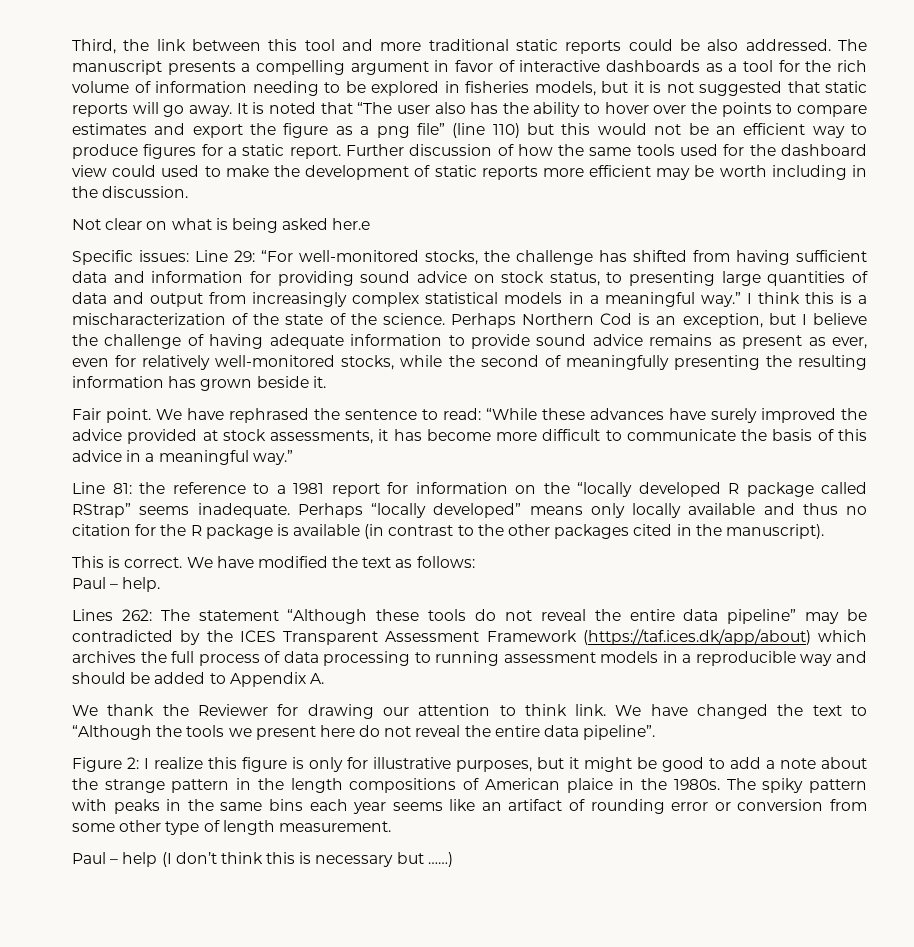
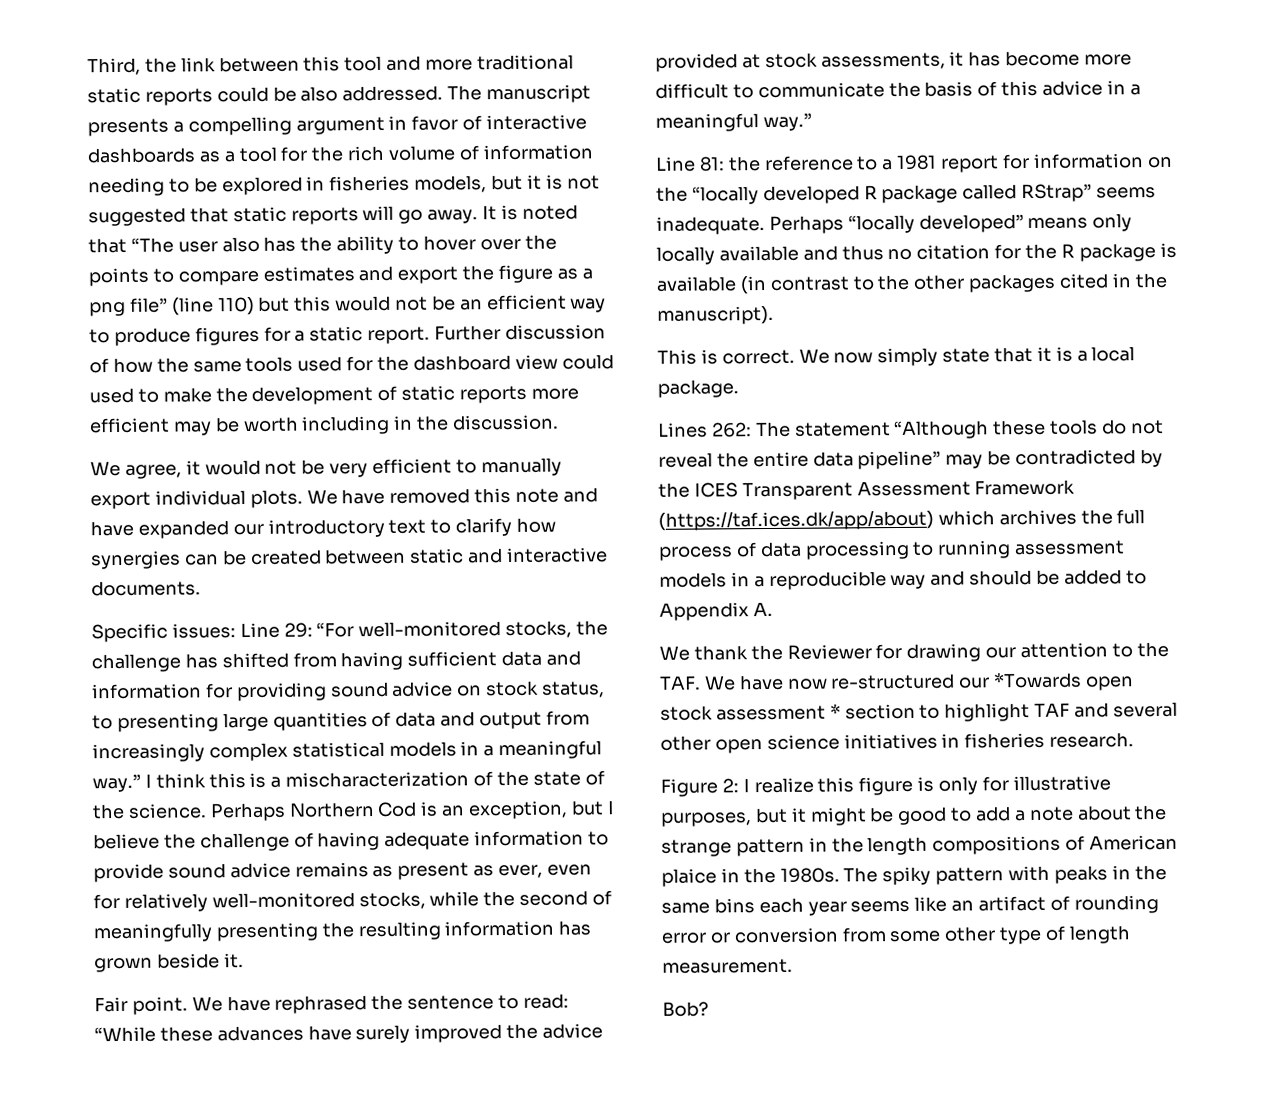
- Not clear on what is being asked her.e
+ We agree, it would not be very efficient to manually export individual plots. We have removed this note and have expanded our introductory text to clarify how synergies can be created between static and interactive documents.
- We have modified the text as follows:
- Paul – help.
+ We now simply state that it is a local package.
- We thank the Reviewer for drawing our attention to think link. We have changed the text to “Although the tools we present here do not reveal the entire data pipeline”.
+ We thank the Reviewer for drawing our attention to the TAF. We have now re-structured our *Towards open stock assessment * section to highlight TAF and several other open science initiatives in fisheries research.
- Paul – help (I don’t think this is necessary but ……)
+ Bob?

